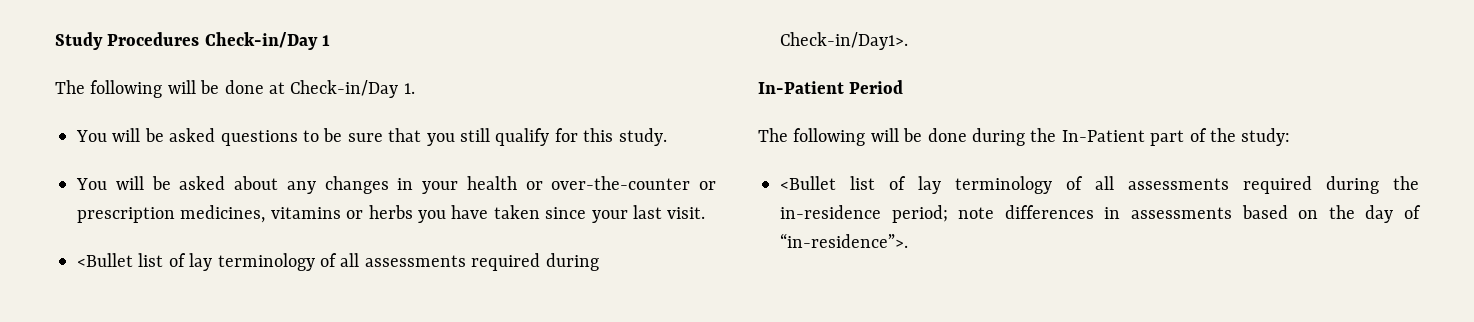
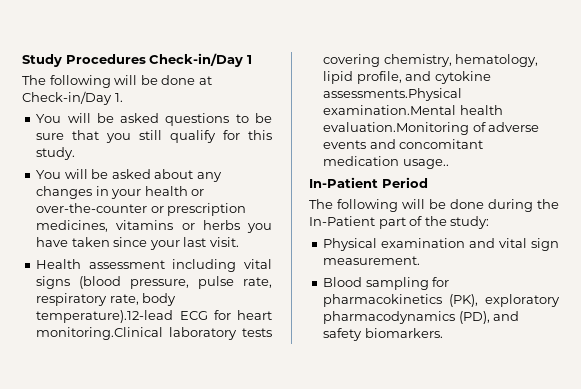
- <Bullet list of lay terminology of all assessments required during Check-in/Day1>.
+ Health assessment including vital signs (blood pressure, pulse rate, respiratory rate, body temperature).12-lead ECG for heart monitoring.Clinical laboratory tests covering chemistry, hematology, lipid profile, and cytokine assessments.Physical examination.Mental health evaluation.Monitoring of adverse events and concomitant medication usage..
- <Bullet list of lay terminology of all assessments required during the in-residence period; note differences in assessments based on the day of “in-residence”>.
+ Physical examination and vital sign measurement.
+ Blood sampling for pharmacokinetics (PK), exploratory pharmacodynamics (PD), and safety biomarkers.

